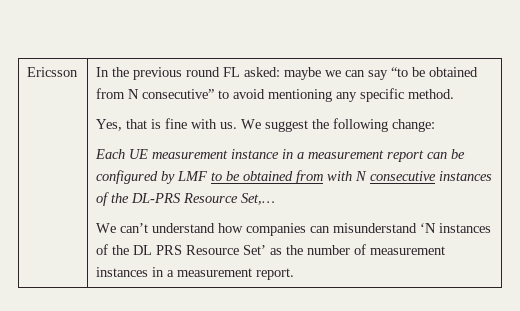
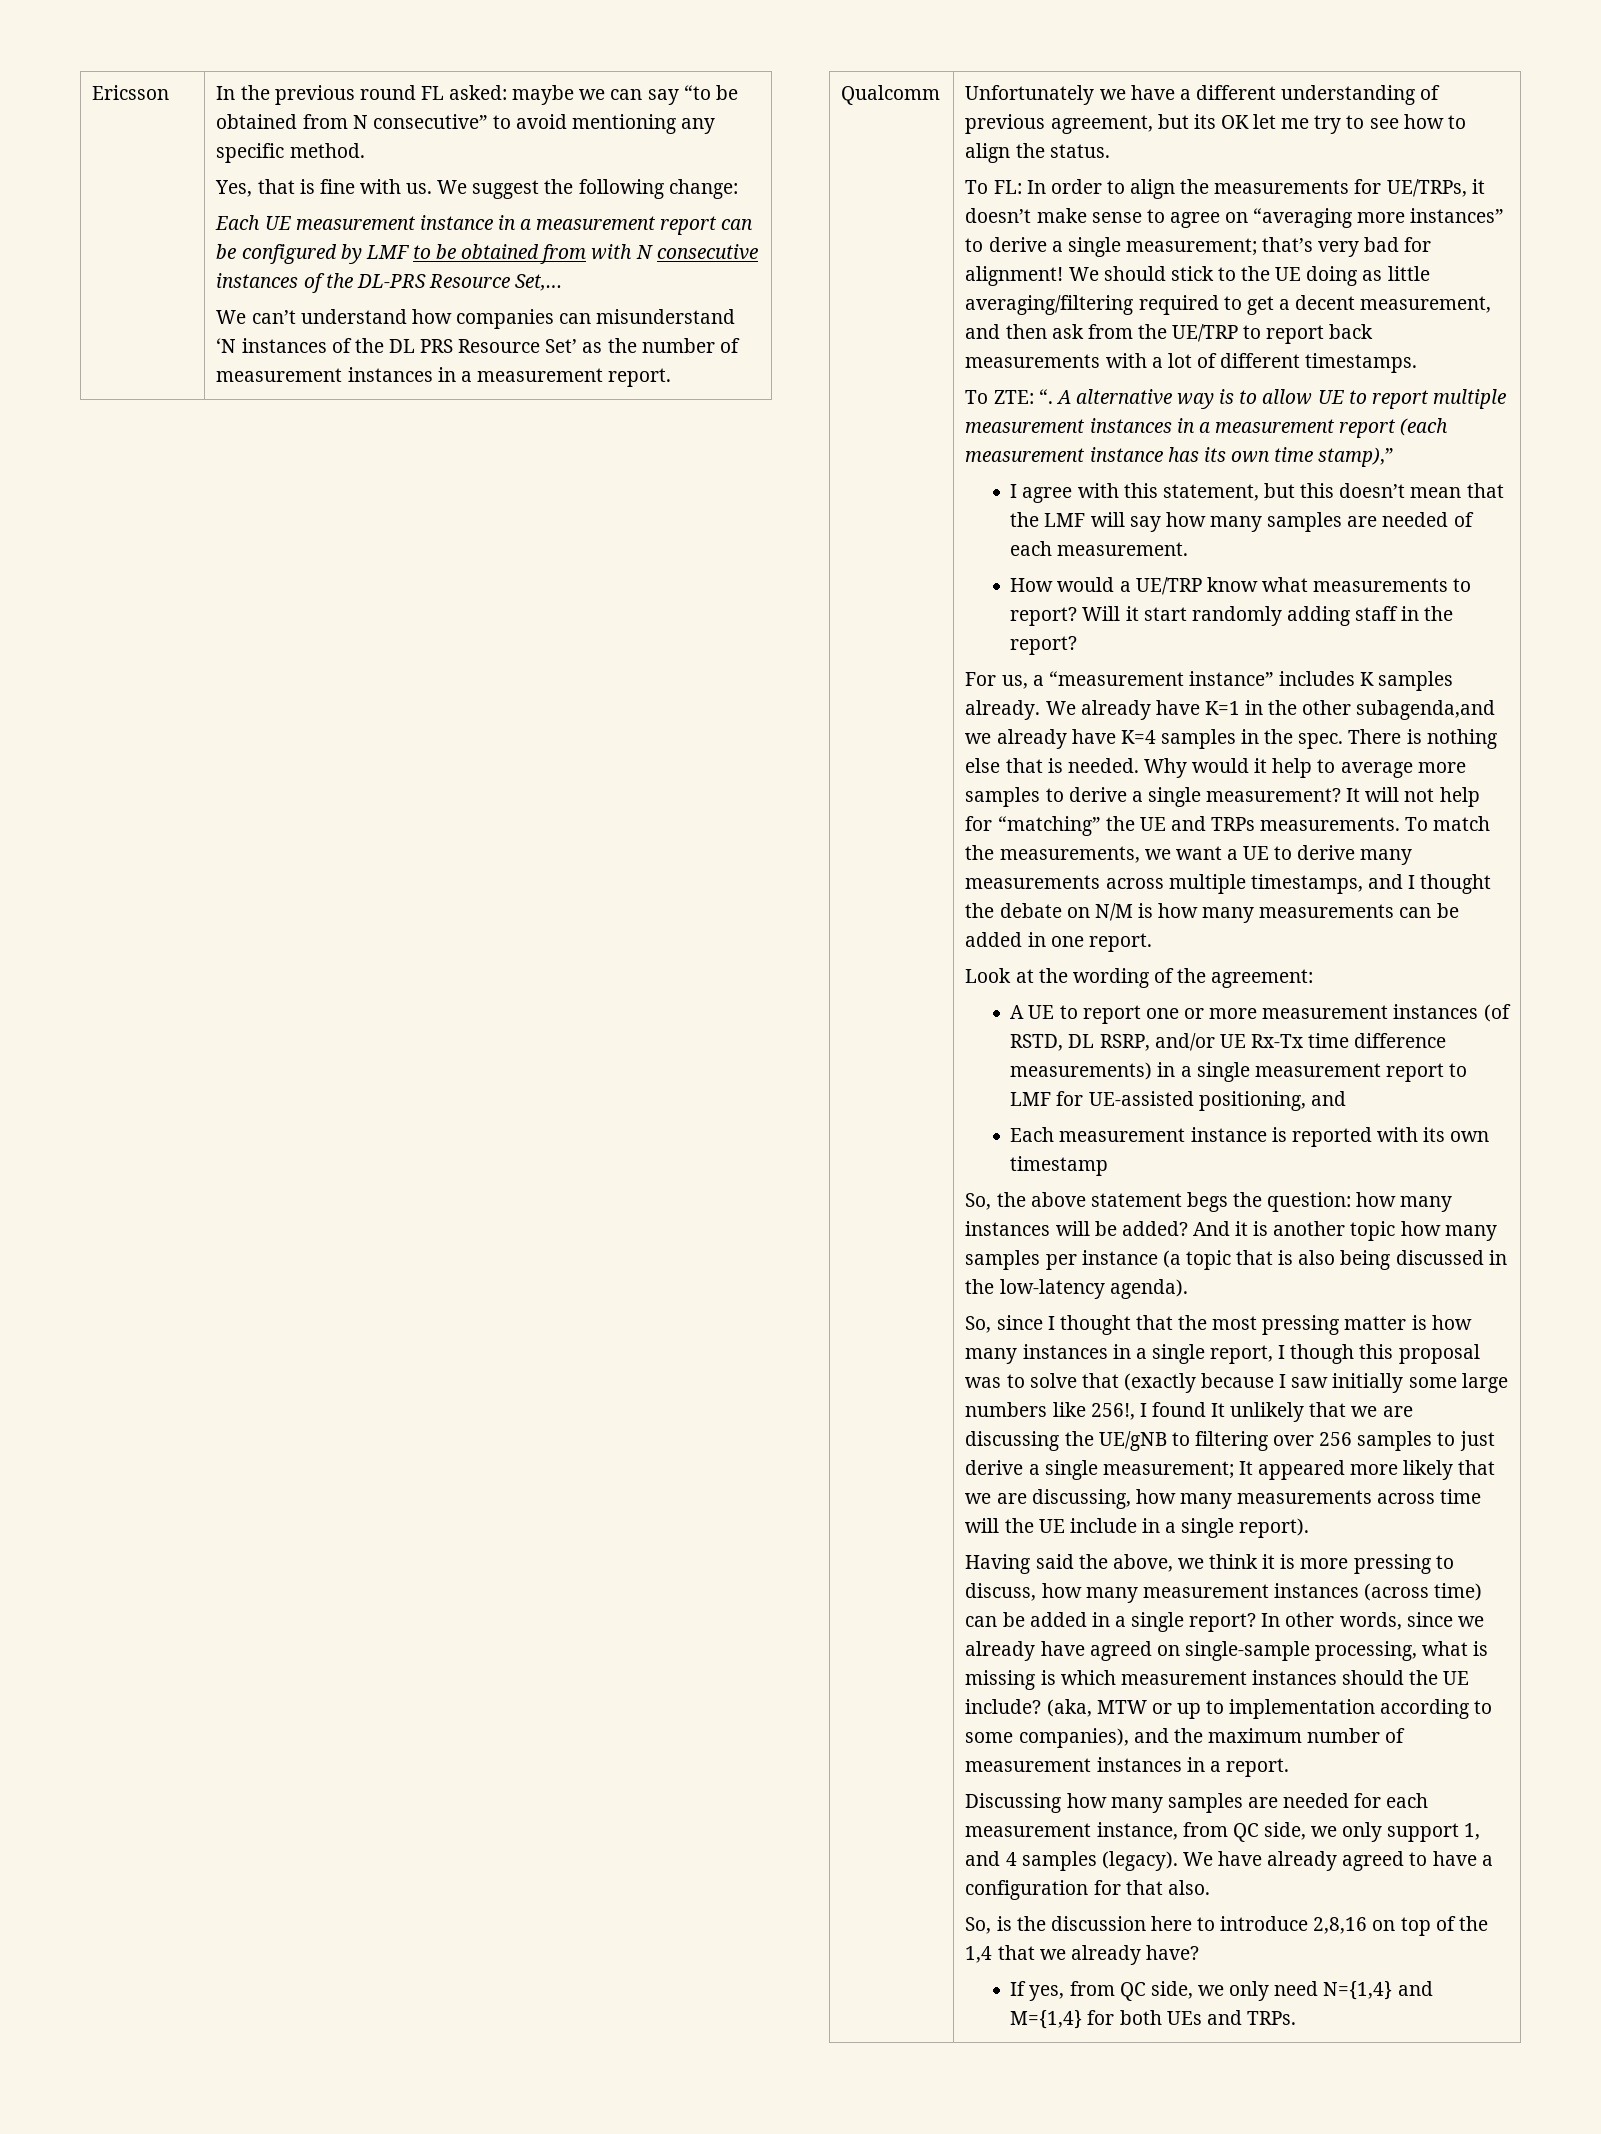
+ Qualcomm | Unfortunately we have a different understanding of previous agreement, but its OK let me try to see how to align the status.
+ To FL: In order to align the measurements for UE/TRPs, it doesn’t make sense to agree on “averaging more instances” to derive a single measurement; that’s very bad for alignment! We should stick to the UE doing as little averaging/filtering required to get a decent measurement, and then ask from the UE/TRP to report back measurements with a lot of different timestamps.
+ To ZTE: “. A alternative way is to allow UE to report multiple measurement instances in a measurement report (each measurement instance has its own time stamp),”
+ I agree with this statement, but this doesn’t mean that the LMF will say how many samples are needed of each measurement.
+ How would a UE/TRP know what measurements to report? Will it start randomly adding staff in the report?
+ For us, a “measurement instance” includes K samples already. We already have K=1 in the other subagenda,and we already have K=4 samples in the spec. There is nothing else that is needed. Why would it help to average more samples to derive a single measurement? It will not help for “matching” the UE and TRPs measurements. To match the measurements, we want a UE to derive many measurements across multiple timestamps, and I thought the debate on N/M is how many measurements can be added in one report.
+ Look at the wording of the agreement:
+ A UE to report one or more measurement instances (of RSTD, DL RSRP, and/or UE Rx-Tx time difference measurements) in a single measurement report to LMF for UE-assisted positioning, and
+ Each measurement instance is reported with its own timestamp
+ So, the above statement begs the question: how many instances will be added? And it is another topic how many samples per instance (a topic that is also being discussed in the low-latency agenda).
+ So, since I thought that the most pressing matter is how many instances in a single report, I though this proposal was to solve that (exactly because I saw initially some large numbers like 256!, I found It unlikely that we are discussing the UE/gNB to filtering over 256 samples to just derive a single measurement; It appeared more likely that we are discussing, how many measurements across time will the UE include in a single report).
+ Having said the above, we think it is more pressing to discuss, how many measurement instances (across time) can be added in a single report? In other words, since we already have agreed on single-sample processing, what is missing is which measurement instances should the UE include? (aka, MTW or up to implementation according to some companies), and the maximum number of measurement instances in a report.
+ Discussing how many samples are needed for each measurement instance, from QC side, we only support 1, and 4 samples (legacy). We have already agreed to have a configuration for that also.
+ So, is the discussion here to introduce 2,8,16 on top of the 1,4 that we already have?
+ If yes, from QC side, we only need N={1,4} and M={1,4} for both UEs and TRPs.

